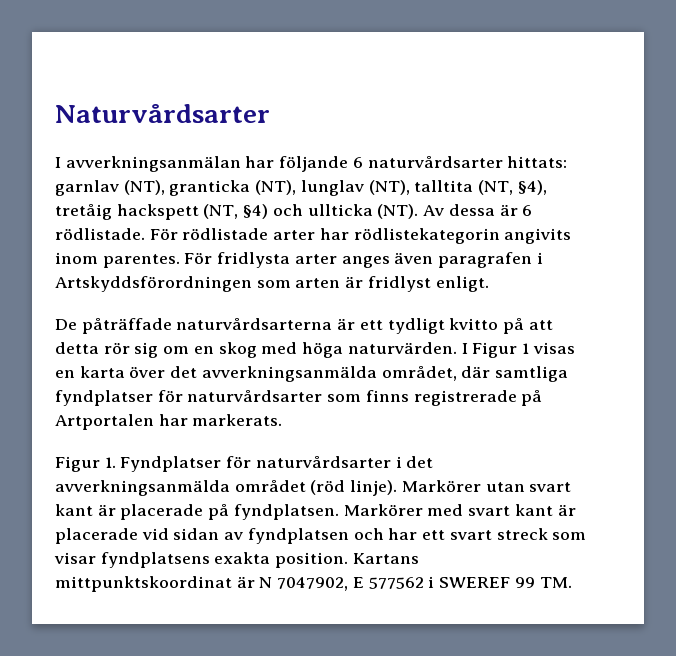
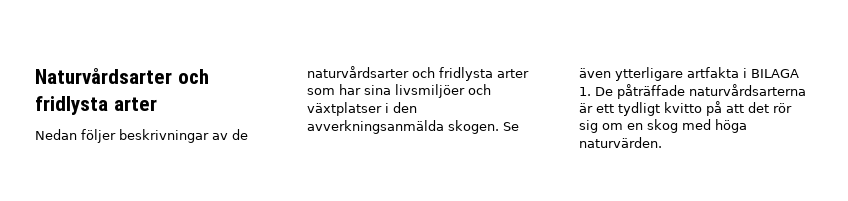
- Naturvårdsarter
- I avverkningsanmälan har följande 6 naturvårdsarter hittats: garnlav (NT), granticka (NT), lunglav (NT), talltita (NT, §4), tretåig hackspett (NT, §4) och ullticka (NT). Av dessa är 6 rödlistade. För rödlistade arter har rödlistekategorin angivits inom parentes. För fridlysta arter anges även paragrafen i Artskyddsförordningen som arten är fridlyst enligt.
- De påträffade naturvårdsarterna är ett tydligt kvitto på att detta rör sig om en skog med höga naturvärden. I Figur 1 visas en karta över det avverkningsanmälda området, där samtliga fyndplatser för naturvårdsarter som finns registrerade på Artportalen har markerats.
- Figur 1. Fyndplatser för naturvårdsarter i det avverkningsanmälda området (röd linje). Markörer utan svart kant är placerade på fyndplatsen. Markörer med svart kant är placerade vid sidan av fyndplatsen och har ett svart streck som visar fyndplatsens exakta position. Kartans mittpunktskoordinat är N 7047902, E 577562 i SWEREF 99 TM.
+ Naturvårdsarter och fridlysta arter
+ Nedan följer beskrivningar av de naturvårdsarter och fridlysta arter som har sina livsmiljöer och växtplatser i den avverkningsanmälda skogen. Se även ytterligare artfakta i BILAGA 1. De påträffade naturvårdsarterna är ett tydligt kvitto på att det rör sig om en skog med höga naturvärden.

